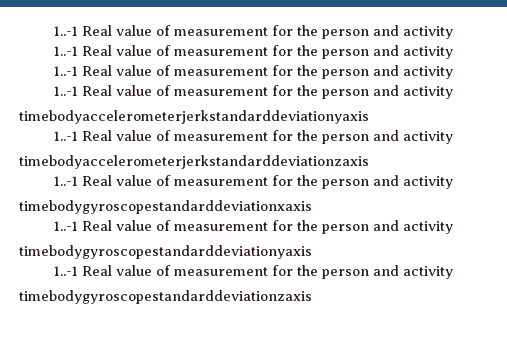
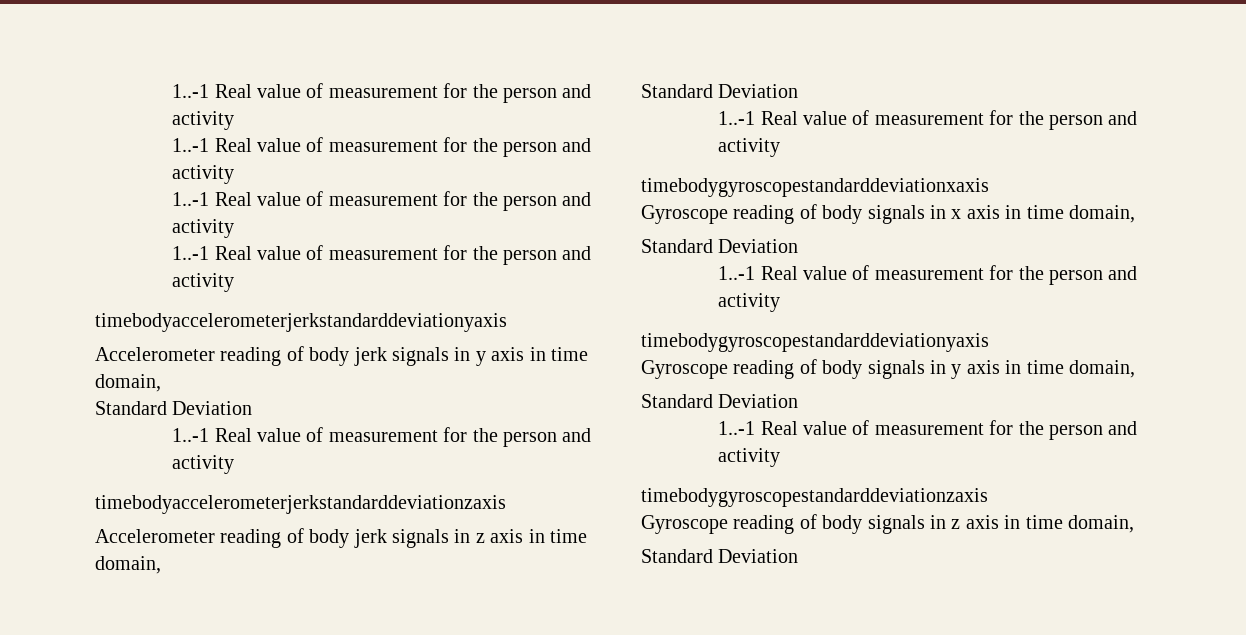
+ Accelerometer reading of body jerk signals in y axis in time domain,
+ Standard Deviation
+ Accelerometer reading of body jerk signals in z axis in time domain,
+ Standard Deviation
+ Gyroscope reading of body signals in x axis in time domain,
+ Standard Deviation
+ Gyroscope reading of body signals in y axis in time domain,
+ Standard Deviation
+ Gyroscope reading of body signals in z axis in time domain,
+ Standard Deviation

